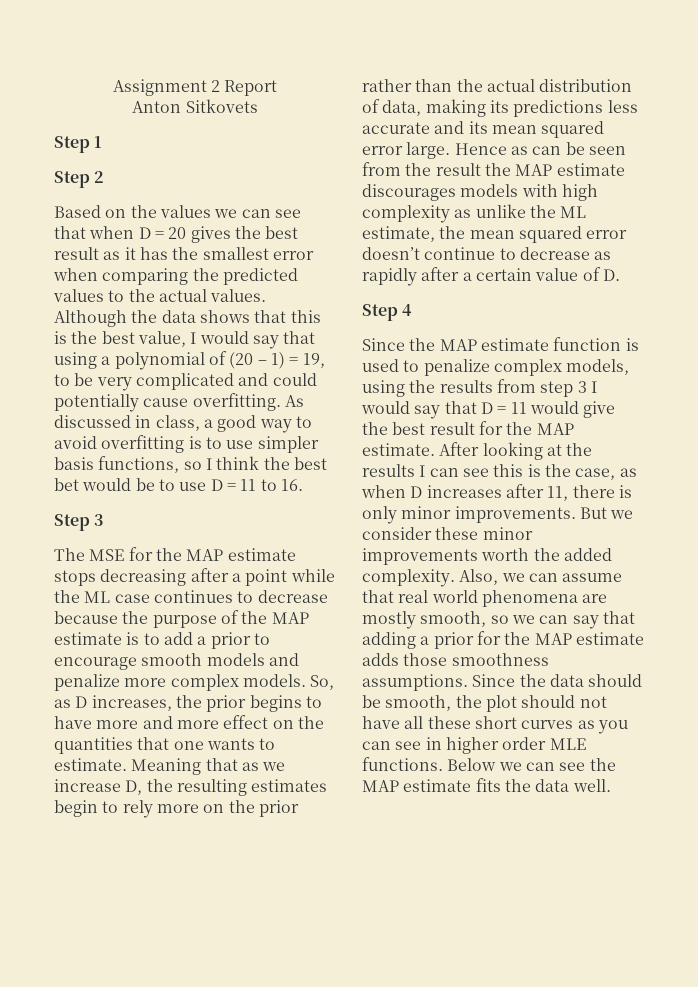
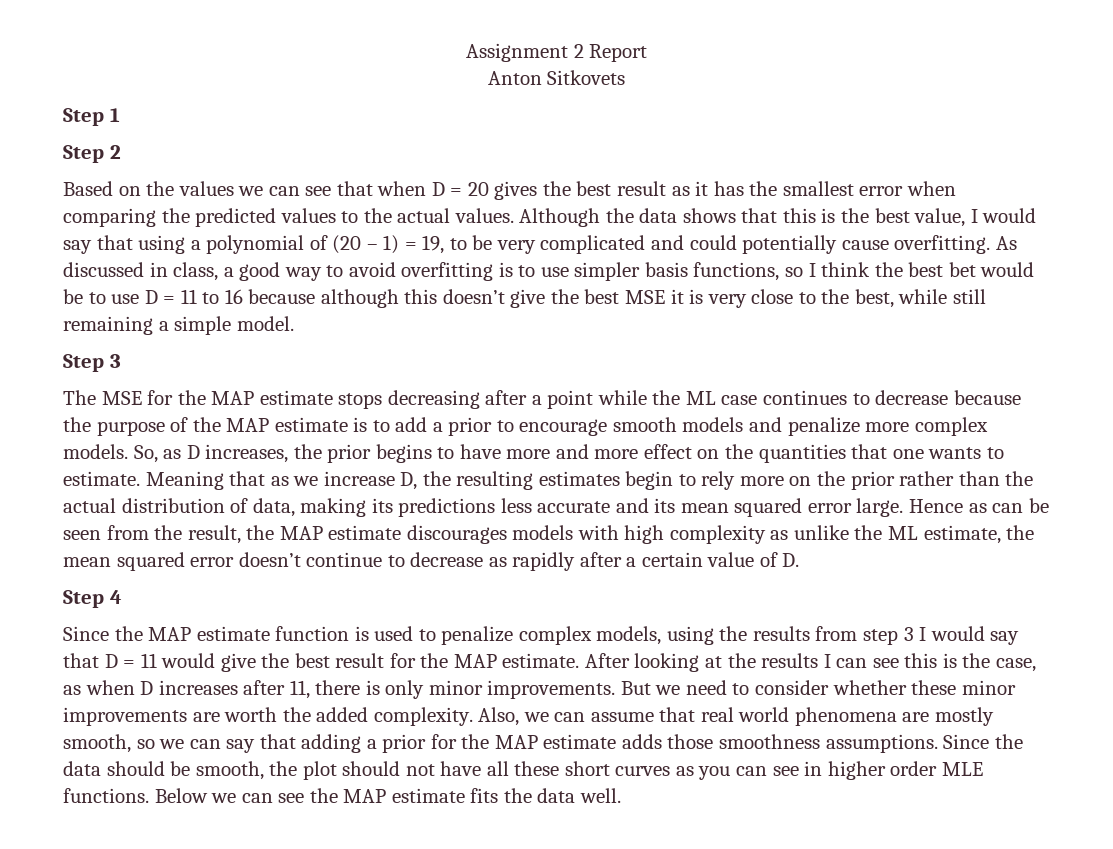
- As discussed in class, a good way to avoid overfitting is to use simpler basis functions, so I think the best bet would be to use D = 11 to 16.
+ As discussed in class, a good way to avoid overfitting is to use simpler basis functions, so I think the best bet would be to use D = 11 to 16 because although this doesn’t give the best MSE it is very close to the best, while still remaining a simple model.
- Hence as can be seen from the result the MAP estimate discourages models with high complexity as unlike the ML estimate, the mean squared error doesn’t continue to decrease as rapidly after a certain value of D.
+ Hence as can be seen from the result, the MAP estimate discourages models with high complexity as unlike the ML estimate, the mean squared error doesn’t continue to decrease as rapidly after a certain value of D.
- But we consider these minor improvements worth the added complexity.
+ But we need to consider whether these minor improvements are worth the added complexity.

